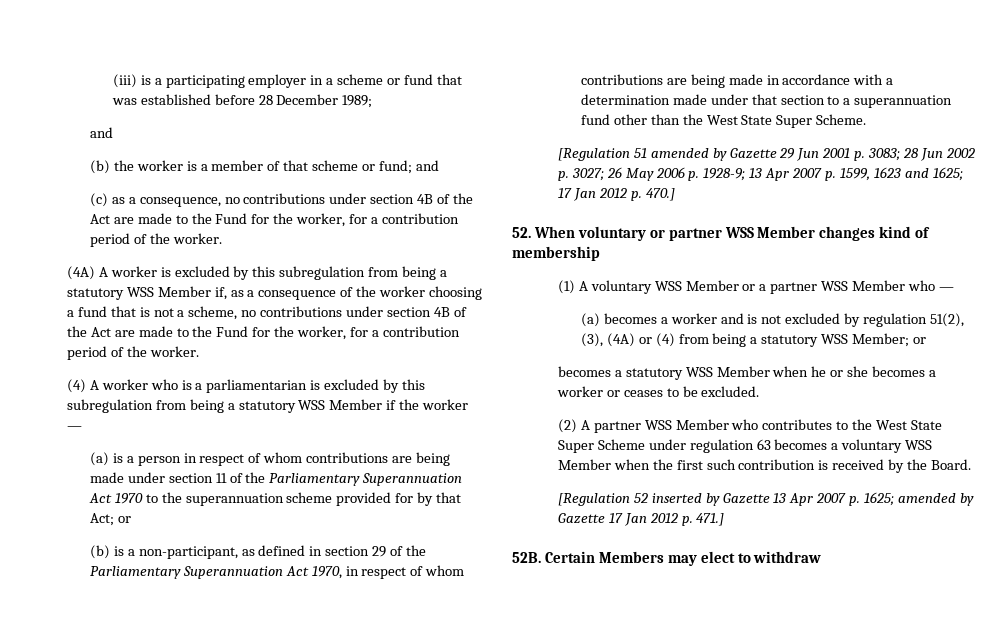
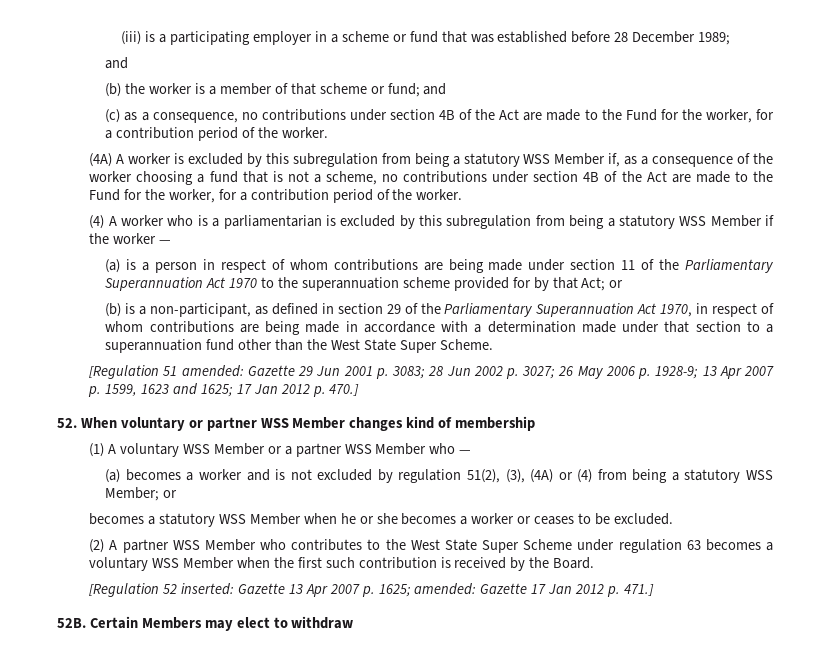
- [Regulation 51 amended by Gazette 29 Jun 2001 p. 3083; 28 Jun 2002 p. 3027; 26 May 2006 p. 1928-9; 13 Apr 2007 p. 1599, 1623 and 1625; 17 Jan 2012 p. 470.]
+ [Regulation 51 amended: Gazette 29 Jun 2001 p. 3083; 28 Jun 2002 p. 3027; 26 May 2006 p. 1928-9; 13 Apr 2007 p. 1599, 1623 and 1625; 17 Jan 2012 p. 470.]
- [Regulation 52 inserted by Gazette 13 Apr 2007 p. 1625; amended by Gazette 17 Jan 2012 p. 471.]
+ [Regulation 52 inserted: Gazette 13 Apr 2007 p. 1625; amended: Gazette 17 Jan 2012 p. 471.]

